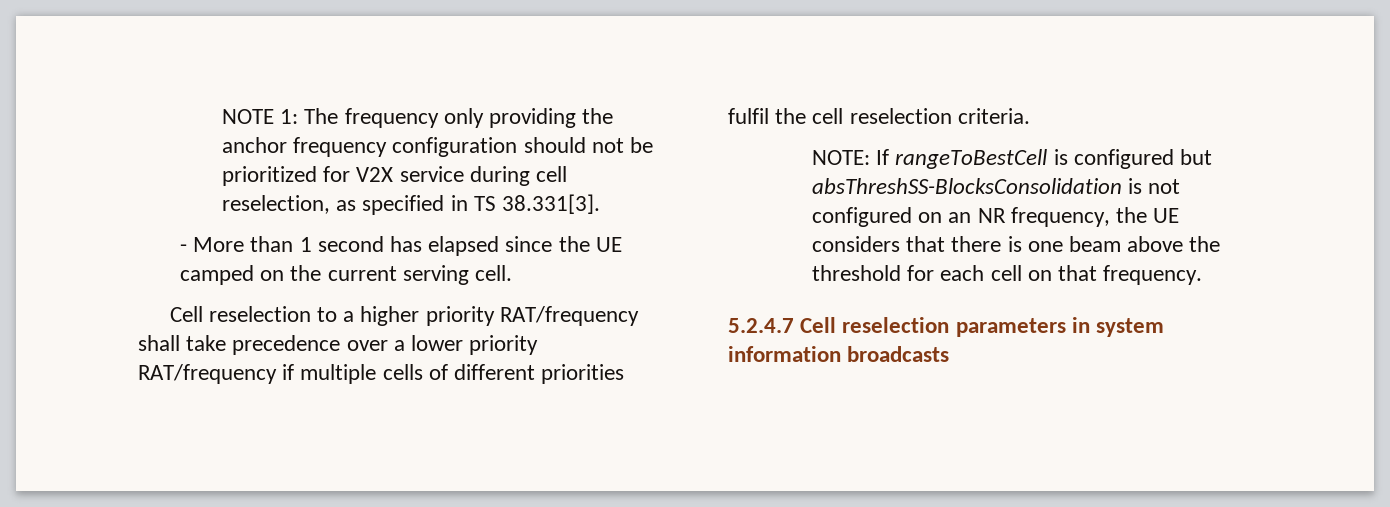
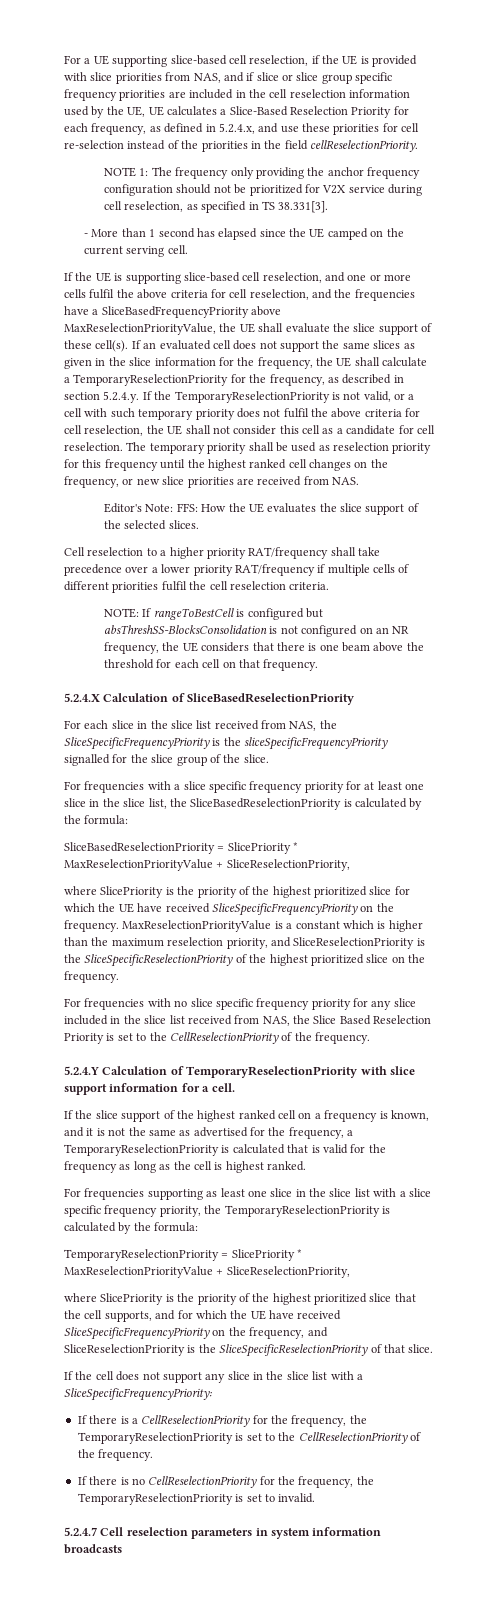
+ For a UE supporting slice-based cell reselection, if the UE is provided with slice priorities from NAS, and if slice or slice group specific frequency priorities are included in the cell reselection information used by the UE, UE calculates a Slice-Based Reselection Priority for each frequency, as defined in 5.2.4.x, and use these priorities for cell re-selection instead of the priorities in the field cellReselectionPriority.
+ If the UE is supporting slice-based cell reselection, and one or more cells fulfil the above criteria for cell reselection, and the frequencies have a SliceBasedFrequencyPriority above MaxReselectionPriorityValue, the UE shall evaluate the slice support of these cell(s). If an evaluated cell does not support the same slices as given in the slice information for the frequency, the UE shall calculate a TemporaryReselectionPriority for the frequency, as described in section 5.2.4.y. If the TemporaryReselectionPriority is not valid, or a cell with such temporary priority does not fulfil the above criteria for cell reselection, the UE shall not consider this cell as a candidate for cell reselection. The temporary priority shall be used as reselection priority for this frequency until the highest ranked cell changes on the frequency, or new slice priorities are received from NAS.
+ Editor's Note: FFS: How the UE evaluates the slice support of the selected slices.
+ 5.2.4.X Calculation of SliceBasedReselectionPriority
+ For each slice in the slice list received from NAS, the SliceSpecificFrequencyPriority is the sliceSpecificFrequencyPriority signalled for the slice group of the slice.
+ For frequencies with a slice specific frequency priority for at least one slice in the slice list, the SliceBasedReselectionPriority is calculated by the formula:
+ SliceBasedReselectionPriority = SlicePriority * MaxReselectionPriorityValue + SliceReselectionPriority,
+ where SlicePriority is the priority of the highest prioritized slice for which the UE have received SliceSpecificFrequencyPriority on the frequency. MaxReselectionPriorityValue is a constant which is higher than the maximum reselection priority, and SliceReselectionPriority is the SliceSpecificReselectionPriority of the highest prioritized slice on the frequency.
+ For frequencies with no slice specific frequency priority for any slice included in the slice list received from NAS, the Slice Based Reselection Priority is set to the CellReselectionPriority of the frequency.
+ 5.2.4.Y Calculation of TemporaryReselectionPriority with slice support information for a cell.
+ If the slice support of the highest ranked cell on a frequency is known, and it is not the same as advertised for the frequency, a TemporaryReselectionPriority is calculated that is valid for the frequency as long as the cell is highest ranked.
+ For frequencies supporting as least one slice in the slice list with a slice specific frequency priority, the TemporaryReselectionPriority is calculated by the formula:
+ TemporaryReselectionPriority = SlicePriority * MaxReselectionPriorityValue + SliceReselectionPriority,
+ where SlicePriority is the priority of the highest prioritized slice that the cell supports, and for which the UE have received SliceSpecificFrequencyPriority on the frequency, and SliceReselectionPriority is the SliceSpecificReselectionPriority of that slice.
+ If the cell does not support any slice in the slice list with a SliceSpecificFrequencyPriority:
+ If there is a CellReselectionPriority for the frequency, the TemporaryReselectionPriority is set to the CellReselectionPriority of the frequency.
+ If there is no CellReselectionPriority for the frequency, the TemporaryReselectionPriority is set to invalid.

